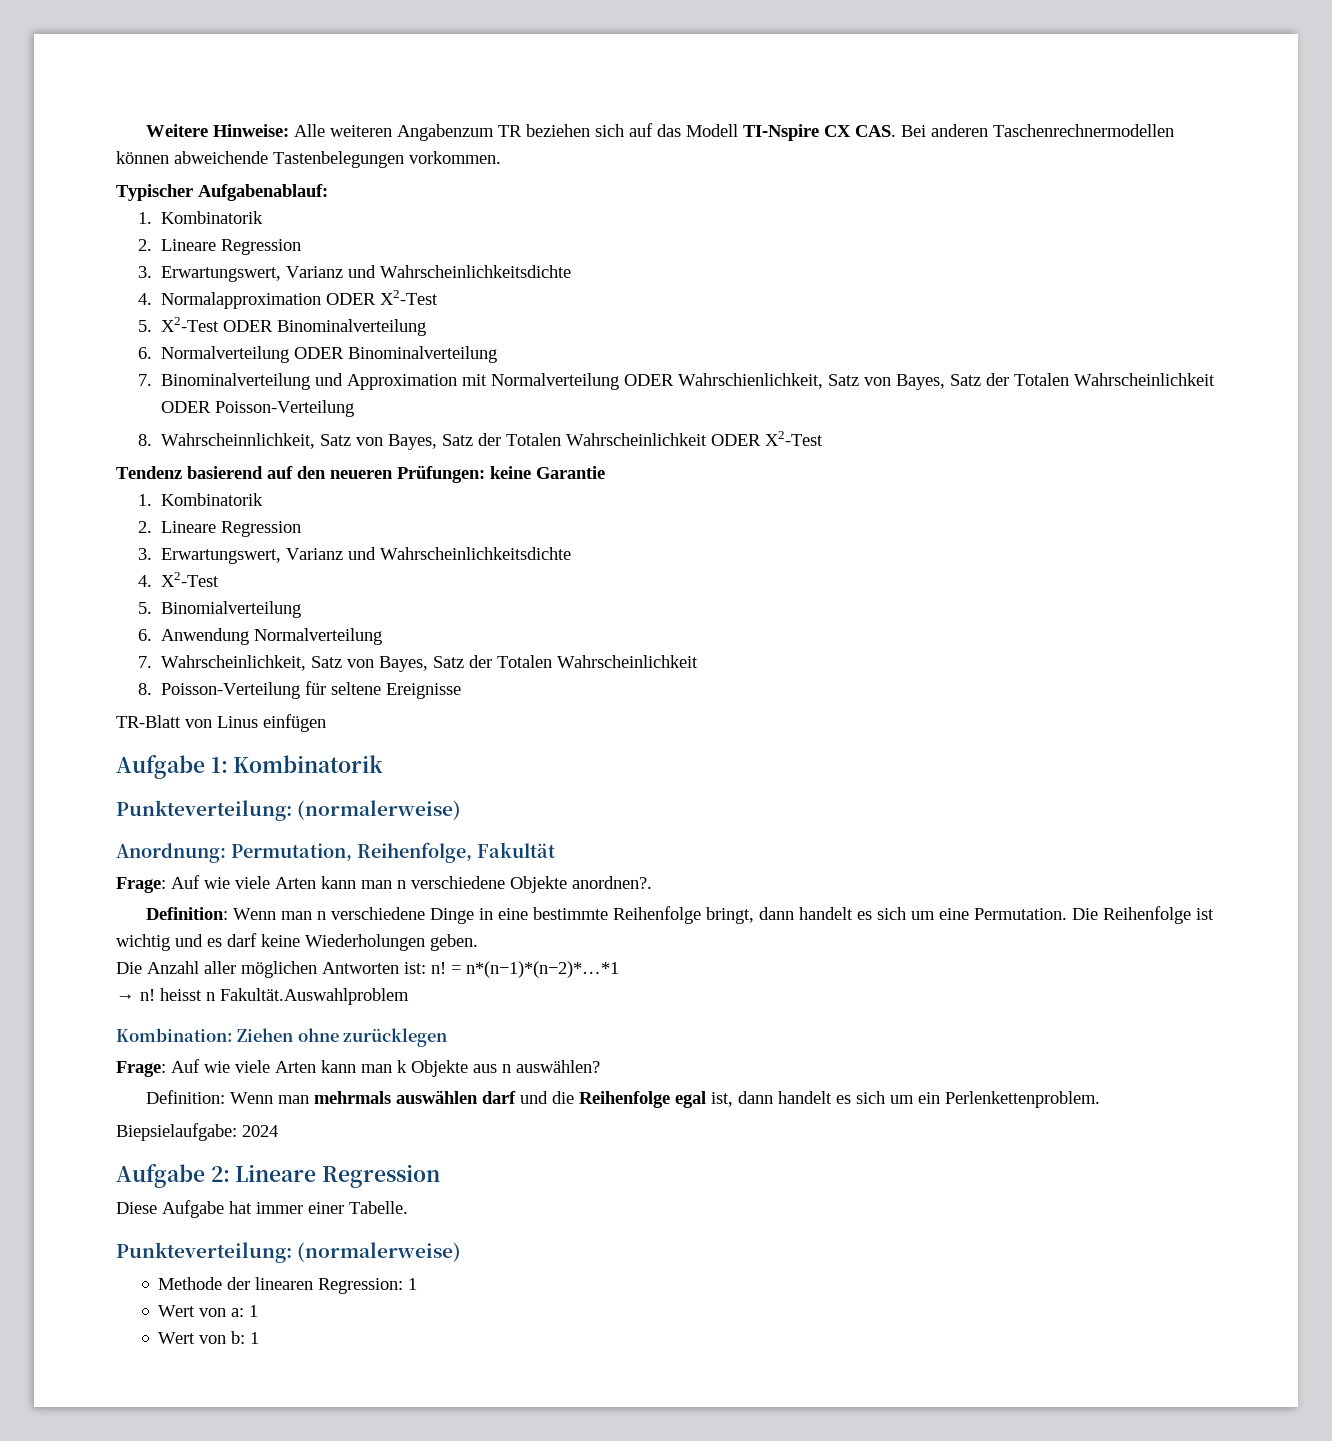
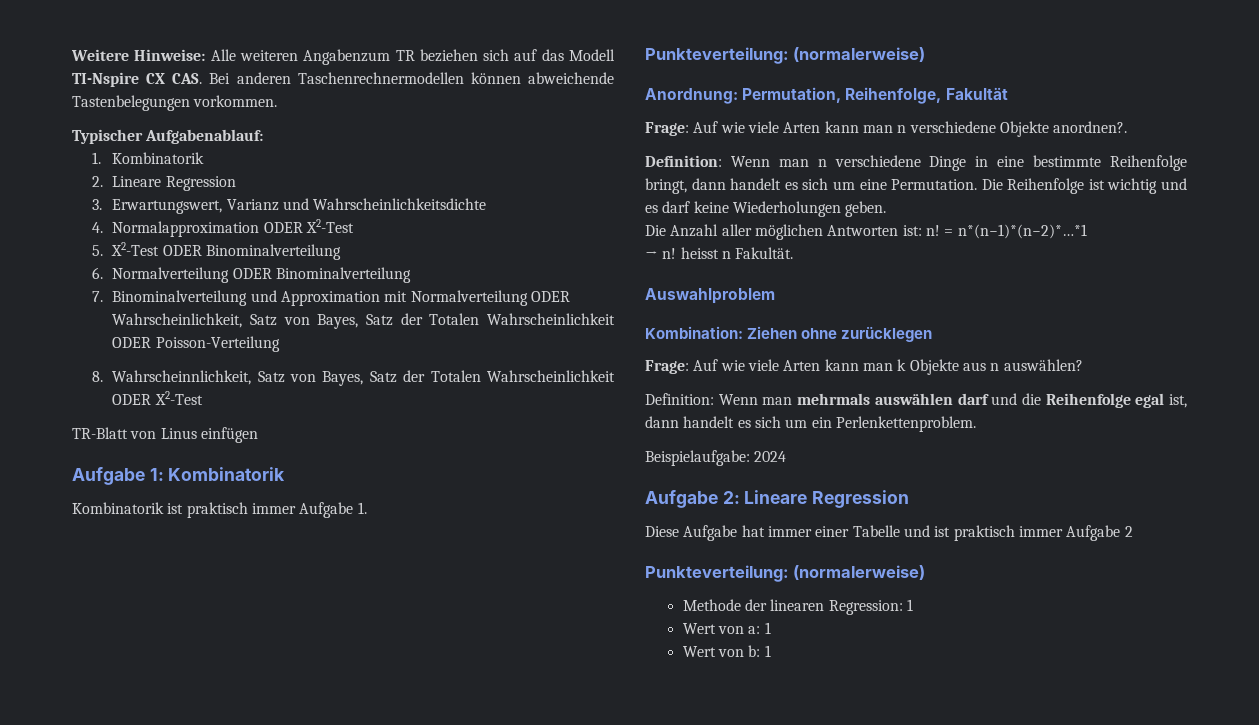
- 7. Binominalverteilung und Approximation mit Normalverteilung ODER Wahrschienlichkeit, Satz von Bayes, Satz der Totalen Wahrscheinlichkeit ODER Poisson-Verteilung
+ 7. Binominalverteilung und Approximation mit Normalverteilung ODER Wahrscheinlichkeit, Satz von Bayes, Satz der Totalen Wahrscheinlichkeit ODER Poisson-Verteilung
- Tendenz basierend auf den neueren Prüfungen: keine Garantie
- 1. Kombinatorik
- 2. Lineare Regression
- 3. Erwartungswert, Varianz und Wahrscheinlichkeitsdichte
- 4. X2-Test
- 5. Binomialverteilung
- 6. Anwendung Normalverteilung
- 7. Wahrscheinlichkeit, Satz von Bayes, Satz der Totalen Wahrscheinlichkeit
- 8. Poisson-Verteilung für seltene Ereignisse
+ Kombinatorik ist praktisch immer Aufgabe 1.
- → n! heisst n Fakultät.Auswahlproblem
+ → n! heisst n Fakultät.
+ Auswahlproblem
- Biepsielaufgabe: 2024
+ Beispielaufgabe: 2024
- Diese Aufgabe hat immer einer Tabelle.
+ Diese Aufgabe hat immer einer Tabelle und ist praktisch immer Aufgabe 2

